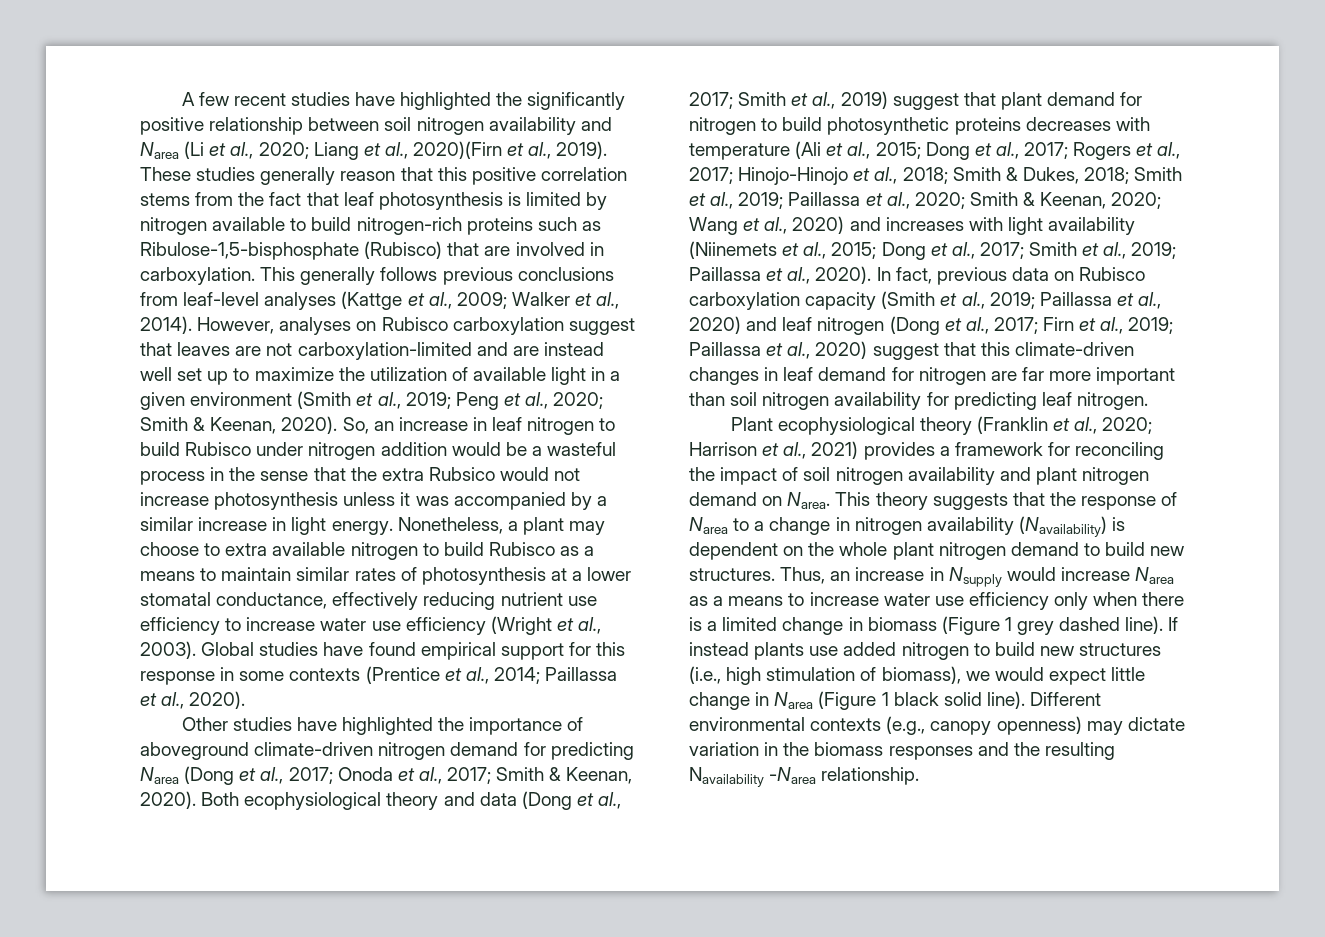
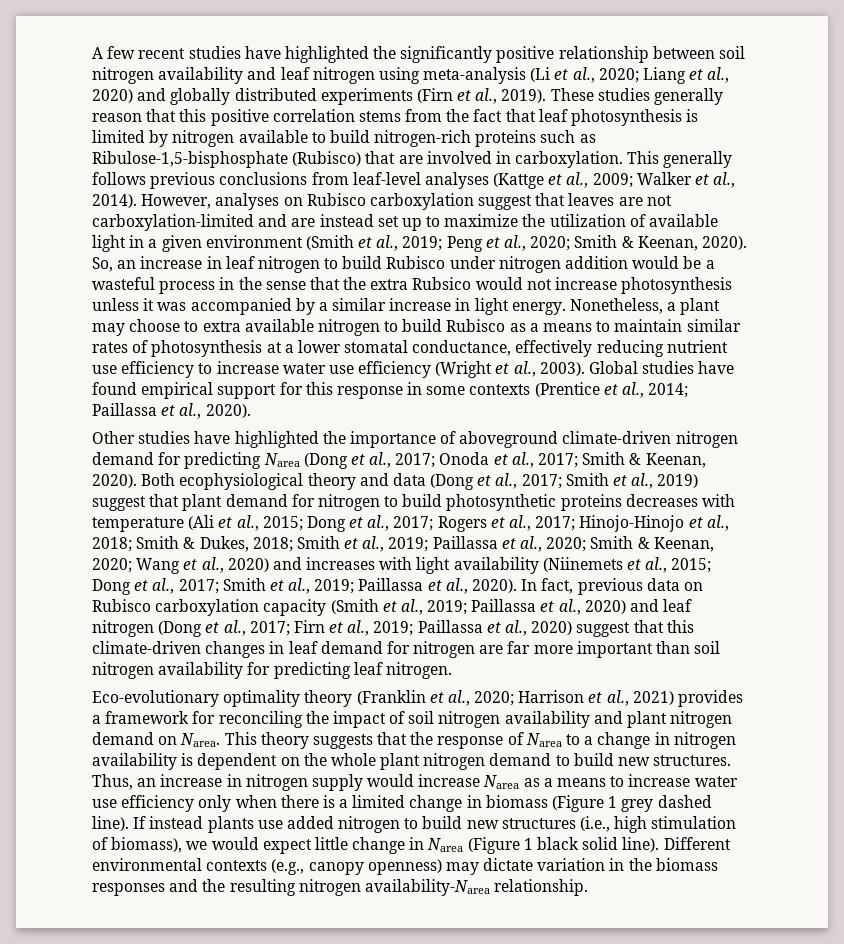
- A few recent studies have highlighted the significantly positive relationship between soil nitrogen availability and Narea (Li et al., 2020; Liang et al., 2020)(Firn et al., 2019).
+ A few recent studies have highlighted the significantly positive relationship between soil nitrogen availability and leaf nitrogen using meta-analysis (Li et al., 2020; Liang et al., 2020) and globally distributed experiments (Firn et al., 2019).
- However, analyses on Rubisco carboxylation suggest that leaves are not carboxylation-limited and are instead well set up to maximize the utilization of available light in a given environment (Smith et al., 2019; Peng et al., 2020; Smith & Keenan, 2020).
+ However, analyses on Rubisco carboxylation suggest that leaves are not carboxylation-limited and are instead set up to maximize the utilization of available light in a given environment (Smith et al., 2019; Peng et al., 2020; Smith & Keenan, 2020).
- Plant ecophysiological theory (Franklin et al., 2020; Harrison et al., 2021) provides a framework for reconciling the impact of soil nitrogen availability and plant nitrogen demand on Narea.
+ Eco-evolutionary optimality theory (Franklin et al., 2020; Harrison et al., 2021) provides a framework for reconciling the impact of soil nitrogen availability and plant nitrogen demand on Narea.
- This theory suggests that the response of Narea to a change in nitrogen availability (Navailability) is dependent on the whole plant nitrogen demand to build new structures.
+ This theory suggests that the response of Narea to a change in nitrogen availability is dependent on the whole plant nitrogen demand to build new structures.
- Thus, an increase in Nsupply would increase Narea as a means to increase water use efficiency only when there is a limited change in biomass (Figure 1 grey dashed line).
+ Thus, an increase in nitrogen supply would increase Narea as a means to increase water use efficiency only when there is a limited change in biomass (Figure 1 grey dashed line).
- Different environmental contexts (e.g., canopy openness) may dictate variation in the biomass responses and the resulting Navailability -Narea relationship.
+ Different environmental contexts (e.g., canopy openness) may dictate variation in the biomass responses and the resulting nitrogen availability-Narea relationship.

